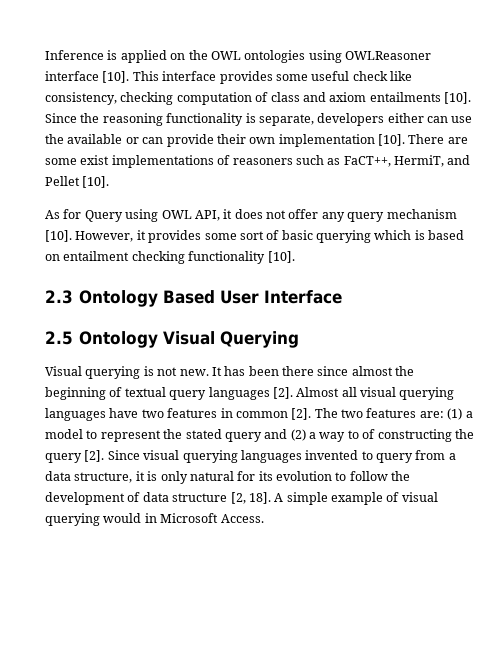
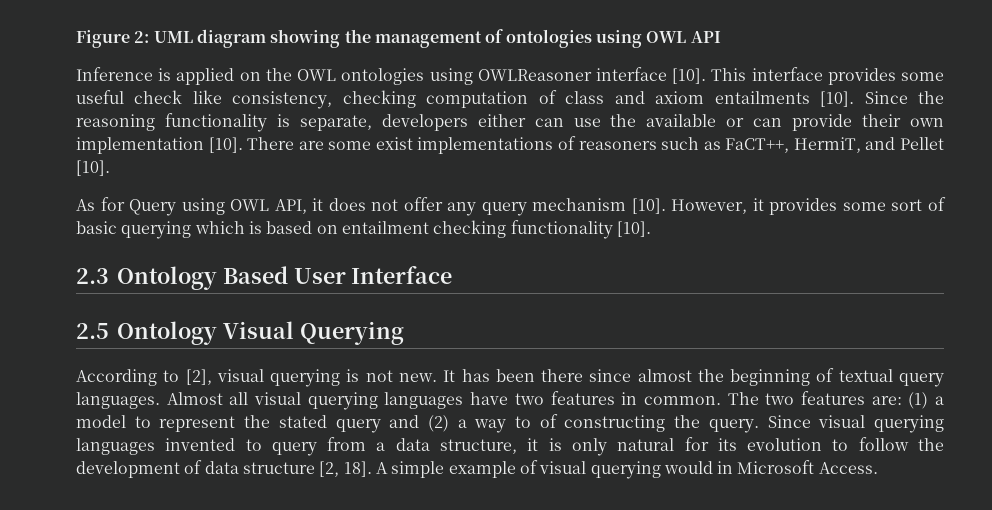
+ Figure 2: UML diagram showing the management of ontologies using OWL API
- Visual querying is not new.
+ According to [2], visual querying is not new.
- It has been there since almost the beginning of textual query languages [2].
+ It has been there since almost the beginning of textual query languages.
- Almost all visual querying languages have two features in common [2].
+ Almost all visual querying languages have two features in common.
- The two features are: (1) a model to represent the stated query and (2) a way to of constructing the query [2].
+ The two features are: (1) a model to represent the stated query and (2) a way to of constructing the query.

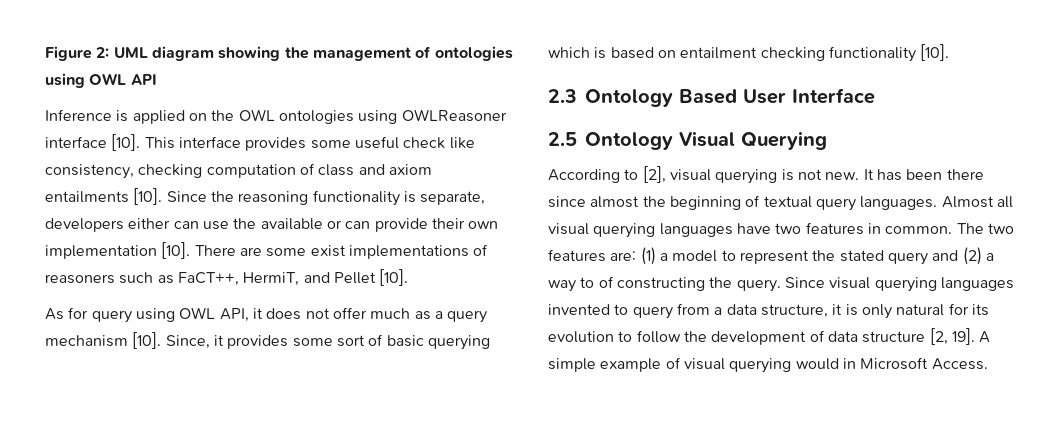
- As for Query using OWL API, it does not offer any query mechanism [10].
+ As for query using OWL API, it does not offer much as a query mechanism [10].
- However, it provides some sort of basic querying which is based on entailment checking functionality [10].
+ Since, it provides some sort of basic querying which is based on entailment checking functionality [10].
- Since visual querying languages invented to query from a data structure, it is only natural for its evolution to follow the development of data structure [2, 18].
+ Since visual querying languages invented to query from a data structure, it is only natural for its evolution to follow the development of data structure [2, 19].

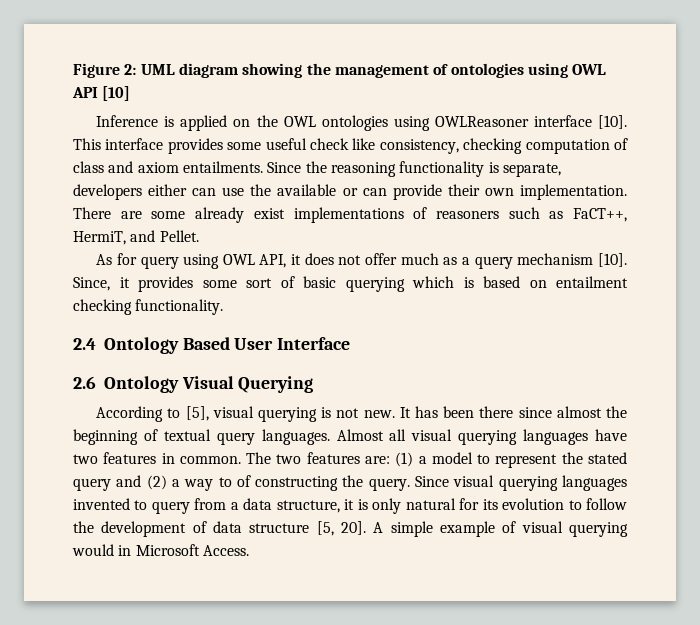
- Figure 2: UML diagram showing the management of ontologies using OWL API
+ Figure 2: UML diagram showing the management of ontologies using OWL API [10]
- This interface provides some useful check like consistency, checking computation of class and axiom entailments [10].
+ This interface provides some useful check like consistency, checking computation of class and axiom entailments.
- Since the reasoning functionality is separate, developers either can use the available or can provide their own implementation [10].
+ Since the reasoning functionality is separate, developers either can use the available or can provide their own implementation.
- There are some exist implementations of reasoners such as FaCT++, HermiT, and Pellet [10].
+ There are some already exist implementations of reasoners such as FaCT++, HermiT, and Pellet.
- Since, it provides some sort of basic querying which is based on entailment checking functionality [10].
- 2.3 Ontology Based User Interface
+ Since, it provides some sort of basic querying which is based on entailment checking functionality.
+ 2.4 Ontology Based User Interface
- 2.5 Ontology Visual Querying
+ 2.6 Ontology Visual Querying
- According to [2], visual querying is not new.
+ According to [5], visual querying is not new.
- Since visual querying languages invented to query from a data structure, it is only natural for its evolution to follow the development of data structure [2, 19].
+ Since visual querying languages invented to query from a data structure, it is only natural for its evolution to follow the development of data structure [5, 20].

